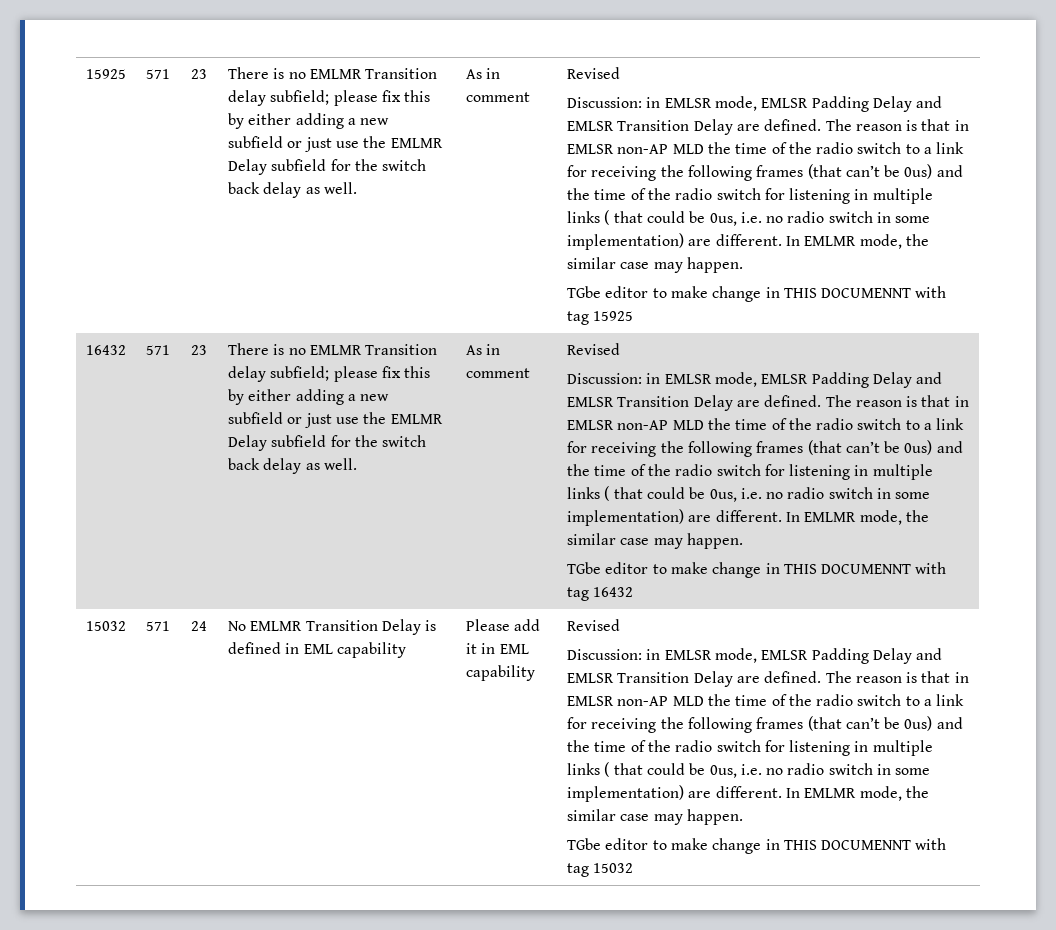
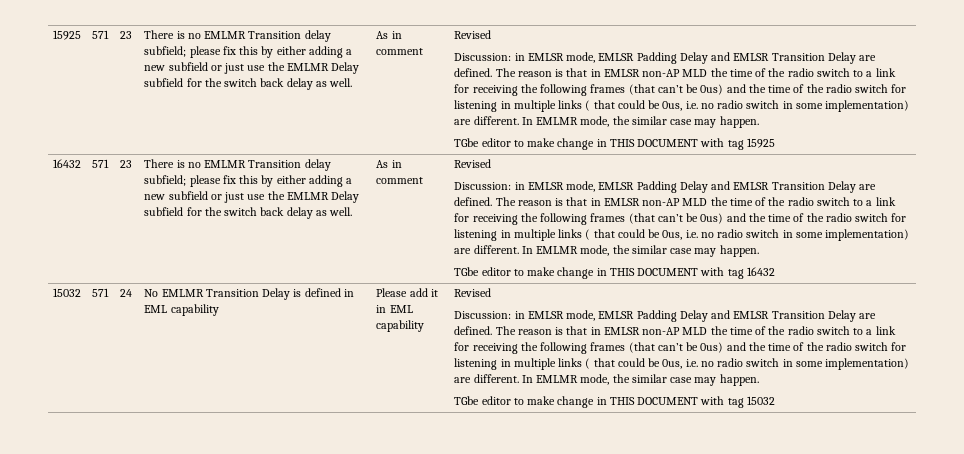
- TGbe editor to make change in THIS DOCUMENNT with tag 15925
+ TGbe editor to make change in THIS DOCUMENT with tag 15925
- TGbe editor to make change in THIS DOCUMENNT with tag 16432
+ TGbe editor to make change in THIS DOCUMENT with tag 16432
- TGbe editor to make change in THIS DOCUMENNT with tag 15032
+ TGbe editor to make change in THIS DOCUMENT with tag 15032

